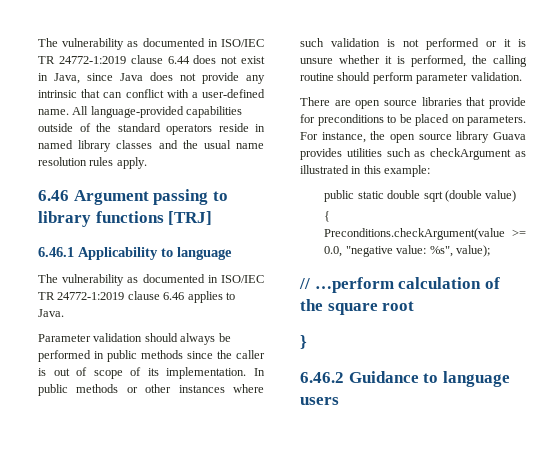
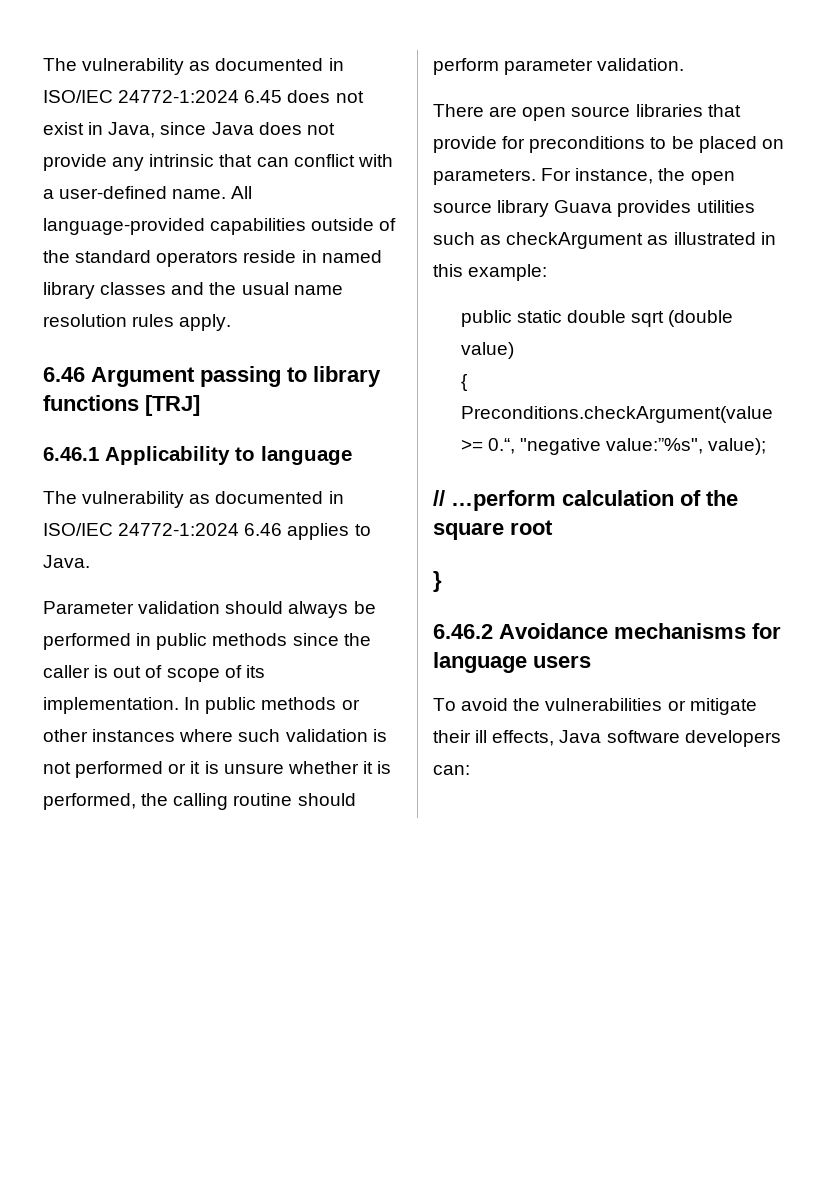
- The vulnerability as documented in ISO/IEC TR 24772-1:2019 clause 6.44 does not exist in Java, since Java does not provide any intrinsic that can conflict with a user-defined name.
+ The vulnerability as documented in ISO/IEC 24772-1:2024 6.45 does not exist in Java, since Java does not provide any intrinsic that can conflict with a user-defined name.
- The vulnerability as documented in ISO/IEC TR 24772-1:2019 clause 6.46 applies to Java.
+ The vulnerability as documented in ISO/IEC 24772-1:2024 6.46 applies to Java.
- Preconditions.checkArgument(value >= 0.0, "negative value: %s", value);
+ Preconditions.checkArgument(value >= 0.“, "negative value:”%s", value);
- 6.46.2 Guidance to language users
+ 6.46.2 Avoidance mechanisms for language users
+ To avoid the vulnerabilities or mitigate their ill effects, Java software developers can:

